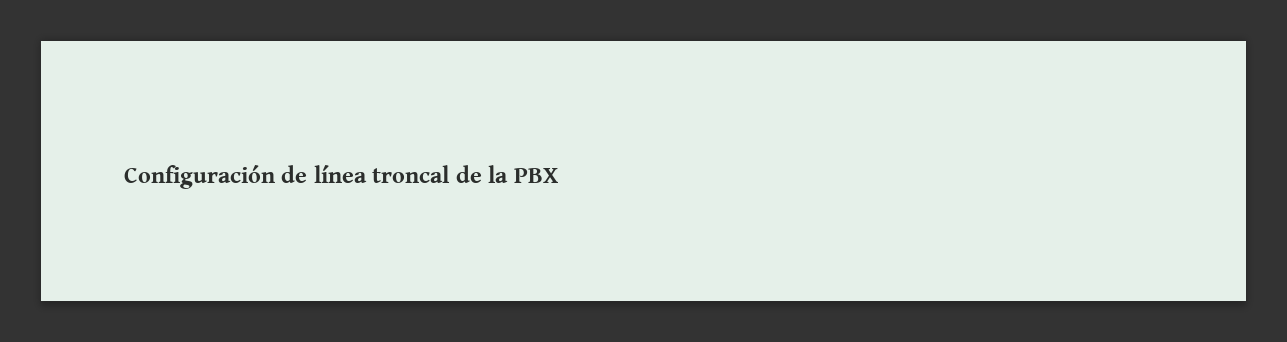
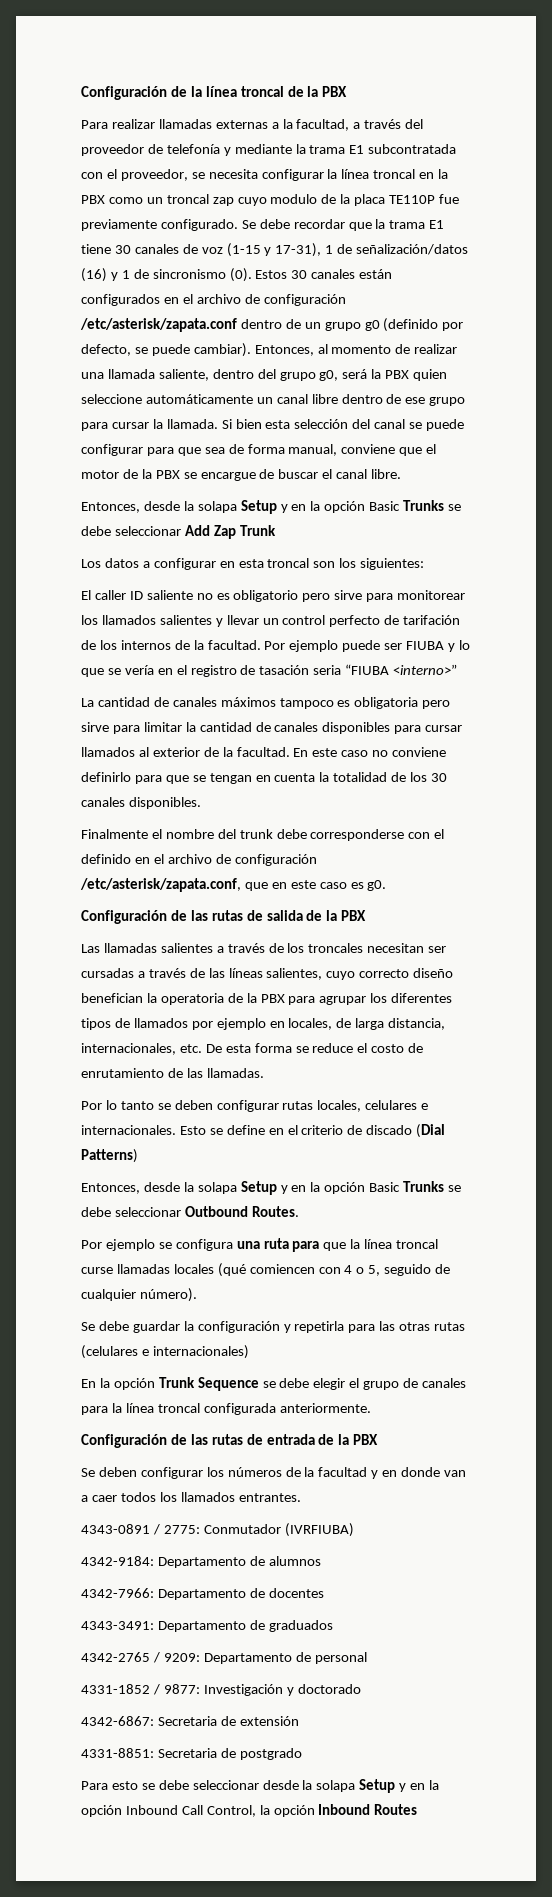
- Configuración de línea troncal de la PBX
+ Configuración de la línea troncal de la PBX
+ Para realizar llamadas externas a la facultad, a través del proveedor de telefonía y mediante la trama E1 subcontratada con el proveedor, se necesita configurar la línea troncal en la PBX como un troncal zap cuyo modulo de la placa TE110P fue previamente configurado. Se debe recordar que la trama E1 tiene 30 canales de voz (1-15 y 17-31), 1 de señalización/datos (16) y 1 de sincronismo (0). Estos 30 canales están configurados en el archivo de configuración /etc/asterisk/zapata.conf dentro de un grupo g0 (definido por defecto, se puede cambiar). Entonces, al momento de realizar una llamada saliente, dentro del grupo g0, será la PBX quien seleccione automáticamente un canal libre dentro de ese grupo para cursar la llamada. Si bien esta selección del canal se puede configurar para que sea de forma manual, conviene que el motor de la PBX se encargue de buscar el canal libre.
+ Entonces, desde la solapa Setup y en la opción Basic Trunks se debe seleccionar Add Zap Trunk
+ Los datos a configurar en esta troncal son los siguientes:
+ El caller ID saliente no es obligatorio pero sirve para monitorear los llamados salientes y llevar un control perfecto de tarifación de los internos de la facultad. Por ejemplo puede ser FIUBA y lo que se vería en el registro de tasación seria “FIUBA <interno>”
+ La cantidad de canales máximos tampoco es obligatoria pero sirve para limitar la cantidad de canales disponibles para cursar llamados al exterior de la facultad. En este caso no conviene definirlo para que se tengan en cuenta la totalidad de los 30 canales disponibles.
+ Finalmente el nombre del trunk debe corresponderse con el definido en el archivo de configuración /etc/asterisk/zapata.conf, que en este caso es g0.
+ Configuración de las rutas de salida de la PBX
+ Las llamadas salientes a través de los troncales necesitan ser cursadas a través de las líneas salientes, cuyo correcto diseño benefician la operatoria de la PBX para agrupar los diferentes tipos de llamados por ejemplo en locales, de larga distancia, internacionales, etc. De esta forma se reduce el costo de enrutamiento de las llamadas.
+ Por lo tanto se deben configurar rutas locales, celulares e internacionales. Esto se define en el criterio de discado (Dial Patterns)
+ Entonces, desde la solapa Setup y en la opción Basic Trunks se debe seleccionar Outbound Routes.
+ Por ejemplo se configura una ruta para que la línea troncal curse llamadas locales (qué comiencen con 4 o 5, seguido de cualquier número).
+ Se debe guardar la configuración y repetirla para las otras rutas (celulares e internacionales)
+ En la opción Trunk Sequence se debe elegir el grupo de canales para la línea troncal configurada anteriormente.
+ Configuración de las rutas de entrada de la PBX
+ Se deben configurar los números de la facultad y en donde van a caer todos los llamados entrantes.
+ 4343-0891 / 2775: Conmutador (IVRFIUBA)
+ 4342-9184: Departamento de alumnos
+ 4342-7966: Departamento de docentes
+ 4343-3491: Departamento de graduados
+ 4342-2765 / 9209: Departamento de personal
+ 4331-1852 / 9877: Investigación y doctorado
+ 4342-6867: Secretaria de extensión
+ 4331-8851: Secretaria de postgrado
+ Para esto se debe seleccionar desde la solapa Setup y en la opción Inbound Call Control, la opción Inbound Routes

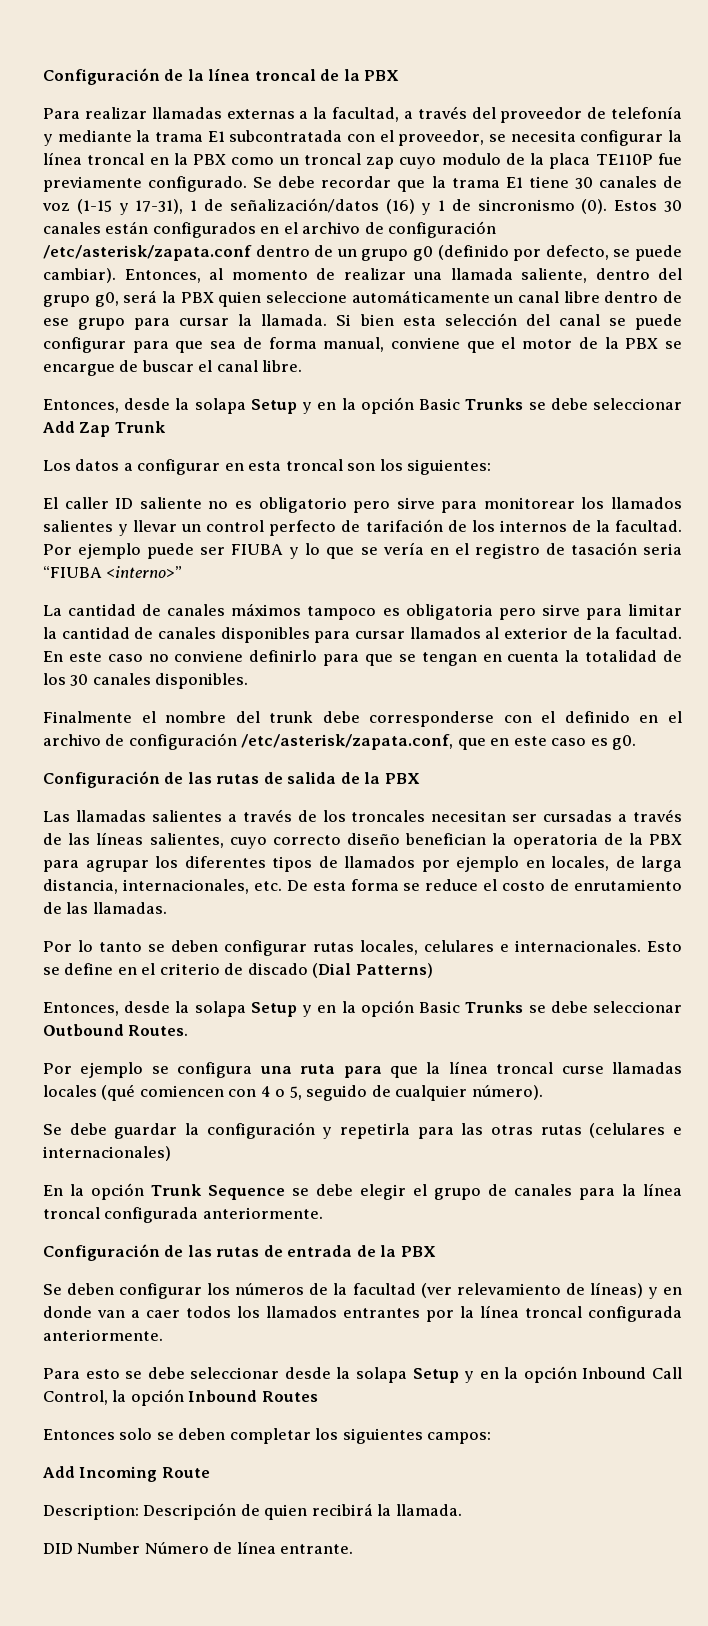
- Se deben configurar los números de la facultad y en donde van a caer todos los llamados entrantes.
- 4343-0891 / 2775: Conmutador (IVRFIUBA)
- 4342-9184: Departamento de alumnos
- 4342-7966: Departamento de docentes
- 4343-3491: Departamento de graduados
- 4342-2765 / 9209: Departamento de personal
- 4331-1852 / 9877: Investigación y doctorado
- 4342-6867: Secretaria de extensión
- 4331-8851: Secretaria de postgrado
+ Se deben configurar los números de la facultad (ver relevamiento de líneas) y en donde van a caer todos los llamados entrantes por la línea troncal configurada anteriormente.
+ Entonces solo se deben completar los siguientes campos:
+ Add Incoming Route
+ Description: Descripción de quien recibirá la llamada.
+ DID Number Número de línea entrante.

